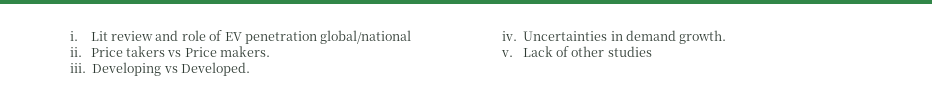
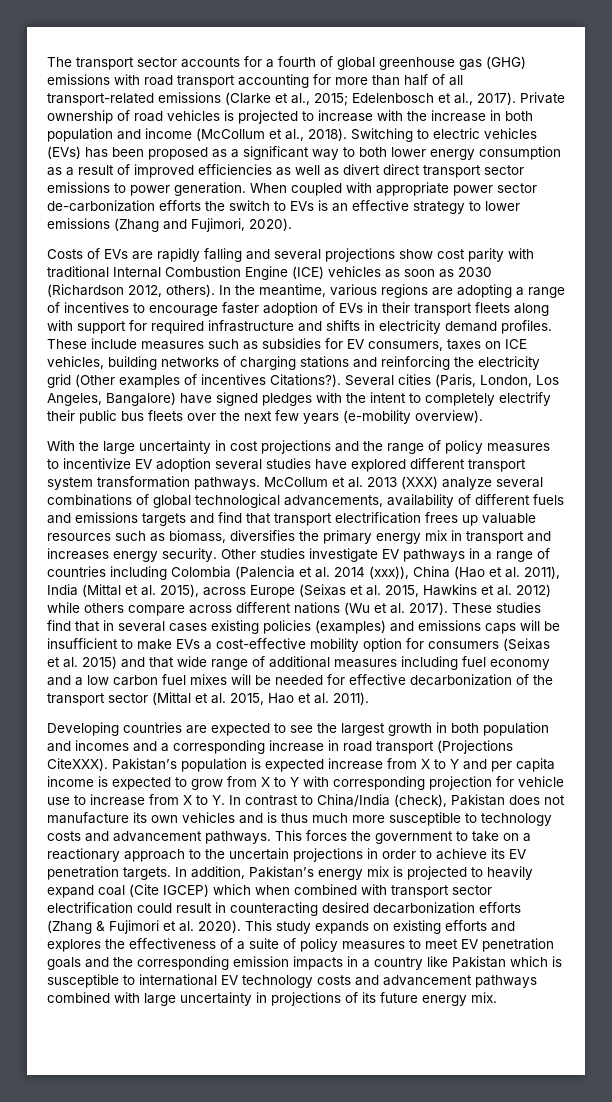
- i. Lit review and role of EV penetration global/national
- ii. Price takers vs Price makers.
- iii. Developing vs Developed.
- iv. Uncertainties in demand growth.
- v. Lack of other studies
+ The transport sector accounts for a fourth of global greenhouse gas (GHG) emissions with road transport accounting for more than half of all transport-related emissions (Clarke et al., 2015; Edelenbosch et al., 2017). Private ownership of road vehicles is projected to increase with the increase in both population and income (McCollum et al., 2018). Switching to electric vehicles (EVs) has been proposed as a significant way to both lower energy consumption as a result of improved efficiencies as well as divert direct transport sector emissions to power generation. When coupled with appropriate power sector de-carbonization efforts the switch to EVs is an effective strategy to lower emissions (Zhang and Fujimori, 2020).
+ Costs of EVs are rapidly falling and several projections show cost parity with traditional Internal Combustion Engine (ICE) vehicles as soon as 2030 (Richardson 2012, others). In the meantime, various regions are adopting a range of incentives to encourage faster adoption of EVs in their transport fleets along with support for required infrastructure and shifts in electricity demand profiles. These include measures such as subsidies for EV consumers, taxes on ICE vehicles, building networks of charging stations and reinforcing the electricity grid (Other examples of incentives Citations?). Several cities (Paris, London, Los Angeles, Bangalore) have signed pledges with the intent to completely electrify their public bus fleets over the next few years (e-mobility overview).
+ With the large uncertainty in cost projections and the range of policy measures to incentivize EV adoption several studies have explored different transport system transformation pathways. McCollum et al. 2013 (XXX) analyze several combinations of global technological advancements, availability of different fuels and emissions targets and find that transport electrification frees up valuable resources such as biomass, diversifies the primary energy mix in transport and increases energy security. Other studies investigate EV pathways in a range of countries including Colombia (Palencia et al. 2014 (xxx)), China (Hao et al. 2011), India (Mittal et al. 2015), across Europe (Seixas et al. 2015, Hawkins et al. 2012) while others compare across different nations (Wu et al. 2017). These studies find that in several cases existing policies (examples) and emissions caps will be insufficient to make EVs a cost-effective mobility option for consumers (Seixas et al. 2015) and that wide range of additional measures including fuel economy and a low carbon fuel mixes will be needed for effective decarbonization of the transport sector (Mittal et al. 2015, Hao et al. 2011).
+ Developing countries are expected to see the largest growth in both population and incomes and a corresponding increase in road transport (Projections CiteXXX). Pakistan’s population is expected increase from X to Y and per capita income is expected to grow from X to Y with corresponding projection for vehicle use to increase from X to Y. In contrast to China/India (check), Pakistan does not manufacture its own vehicles and is thus much more susceptible to technology costs and advancement pathways. This forces the government to take on a reactionary approach to the uncertain projections in order to achieve its EV penetration targets. In addition, Pakistan’s energy mix is projected to heavily expand coal (Cite IGCEP) which when combined with transport sector electrification could result in counteracting desired decarbonization efforts (Zhang & Fujimori et al. 2020). This study expands on existing efforts and explores the effectiveness of a suite of policy measures to meet EV penetration goals and the corresponding emission impacts in a country like Pakistan which is susceptible to international EV technology costs and advancement pathways combined with large uncertainty in projections of its future energy mix.

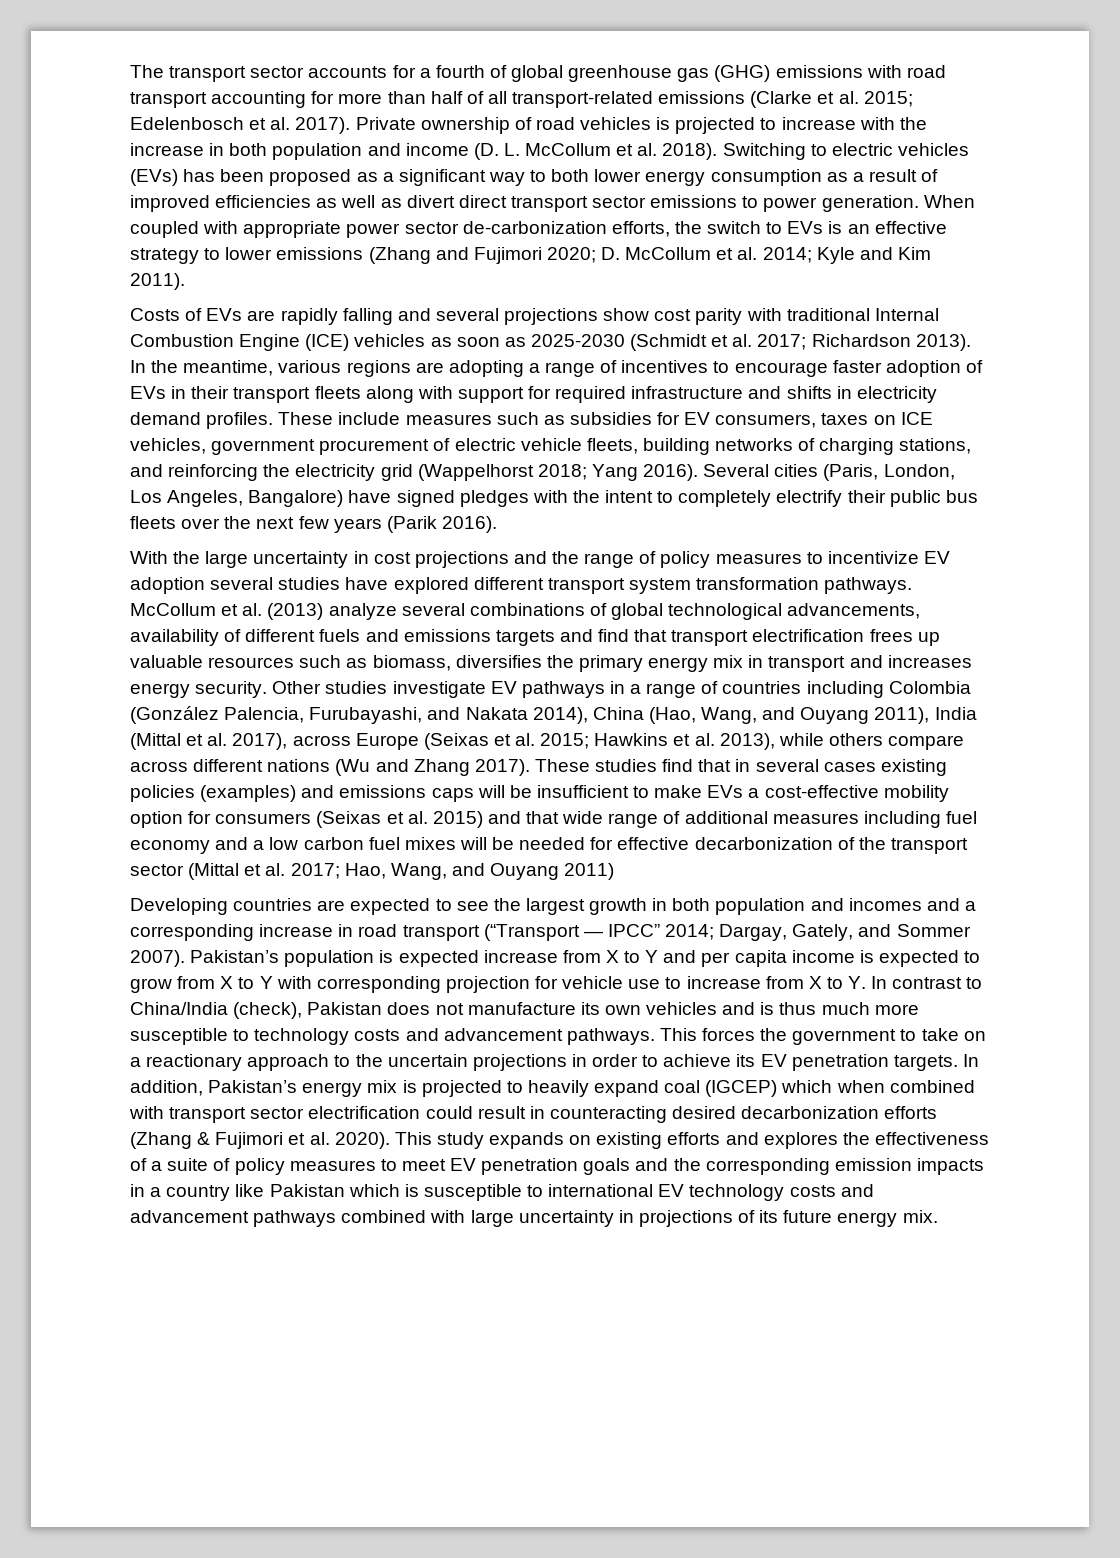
- The transport sector accounts for a fourth of global greenhouse gas (GHG) emissions with road transport accounting for more than half of all transport-related emissions (Clarke et al., 2015; Edelenbosch et al., 2017).
+ The transport sector accounts for a fourth of global greenhouse gas (GHG) emissions with road transport accounting for more than half of all transport-related emissions (Clarke et al. 2015; Edelenbosch et al. 2017).
- Private ownership of road vehicles is projected to increase with the increase in both population and income (McCollum et al., 2018).
+ Private ownership of road vehicles is projected to increase with the increase in both population and income (D. L. McCollum et al. 2018).
- When coupled with appropriate power sector de-carbonization efforts the switch to EVs is an effective strategy to lower emissions (Zhang and Fujimori, 2020).
+ When coupled with appropriate power sector de-carbonization efforts, the switch to EVs is an effective strategy to lower emissions (Zhang and Fujimori 2020; D. McCollum et al. 2014; Kyle and Kim 2011).
- Costs of EVs are rapidly falling and several projections show cost parity with traditional Internal Combustion Engine (ICE) vehicles as soon as 2030 (Richardson 2012, others).
+ Costs of EVs are rapidly falling and several projections show cost parity with traditional Internal Combustion Engine (ICE) vehicles as soon as 2025-2030 (Schmidt et al. 2017; Richardson 2013).
- These include measures such as subsidies for EV consumers, taxes on ICE vehicles, building networks of charging stations and reinforcing the electricity grid (Other examples of incentives Citations?).
+ These include measures such as subsidies for EV consumers, taxes on ICE vehicles, government procurement of electric vehicle fleets, building networks of charging stations, and reinforcing the electricity grid (Wappelhorst 2018; Yang 2016).
- Several cities (Paris, London, Los Angeles, Bangalore) have signed pledges with the intent to completely electrify their public bus fleets over the next few years (e-mobility overview).
+ Several cities (Paris, London, Los Angeles, Bangalore) have signed pledges with the intent to completely electrify their public bus fleets over the next few years (Parik 2016).
- McCollum et al. 2013 (XXX) analyze several combinations of global technological advancements, availability of different fuels and emissions targets and find that transport electrification frees up valuable resources such as biomass, diversifies the primary energy mix in transport and increases energy security.
+ McCollum et al. (2013) analyze several combinations of global technological advancements, availability of different fuels and emissions targets and find that transport electrification frees up valuable resources such as biomass, diversifies the primary energy mix in transport and increases energy security.
- Other studies investigate EV pathways in a range of countries including Colombia (Palencia et al. 2014 (xxx)), China (Hao et al. 2011), India (Mittal et al. 2015), across Europe (Seixas et al. 2015, Hawkins et al. 2012) while others compare across different nations (Wu et al. 2017).
+ Other studies investigate EV pathways in a range of countries including Colombia (González Palencia, Furubayashi, and Nakata 2014), China (Hao, Wang, and Ouyang 2011), India (Mittal et al. 2017), across Europe (Seixas et al. 2015; Hawkins et al. 2013), while others compare across different nations (Wu and Zhang 2017).
- These studies find that in several cases existing policies (examples) and emissions caps will be insufficient to make EVs a cost-effective mobility option for consumers (Seixas et al. 2015) and that wide range of additional measures including fuel economy and a low carbon fuel mixes will be needed for effective decarbonization of the transport sector (Mittal et al. 2015, Hao et al. 2011).
+ These studies find that in several cases existing policies (examples) and emissions caps will be insufficient to make EVs a cost-effective mobility option for consumers (Seixas et al. 2015) and that wide range of additional measures including fuel economy and a low carbon fuel mixes will be needed for effective decarbonization of the transport sector (Mittal et al. 2017; Hao, Wang, and Ouyang 2011)
- Developing countries are expected to see the largest growth in both population and incomes and a corresponding increase in road transport (Projections CiteXXX).
+ Developing countries are expected to see the largest growth in both population and incomes and a corresponding increase in road transport (“Transport — IPCC” 2014; Dargay, Gately, and Sommer 2007).
- In addition, Pakistan’s energy mix is projected to heavily expand coal (Cite IGCEP) which when combined with transport sector electrification could result in counteracting desired decarbonization efforts (Zhang & Fujimori et al. 2020).
+ In addition, Pakistan’s energy mix is projected to heavily expand coal (IGCEP) which when combined with transport sector electrification could result in counteracting desired decarbonization efforts (Zhang & Fujimori et al. 2020).

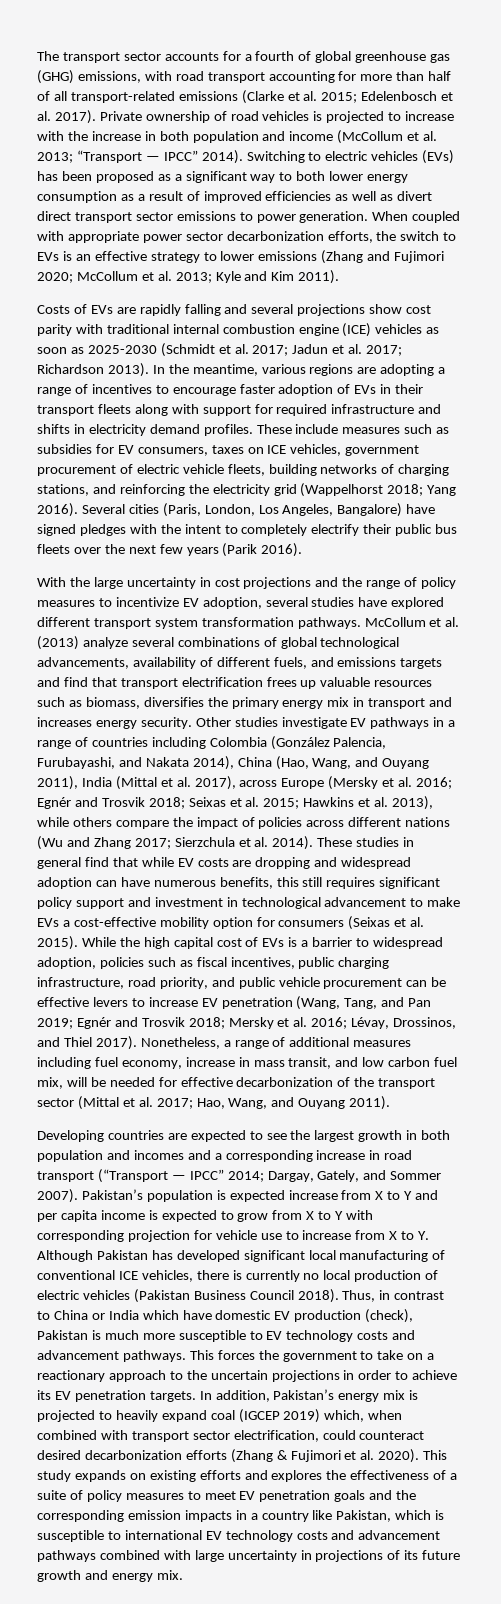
- The transport sector accounts for a fourth of global greenhouse gas (GHG) emissions with road transport accounting for more than half of all transport-related emissions (Clarke et al. 2015; Edelenbosch et al. 2017).
+ The transport sector accounts for a fourth of global greenhouse gas (GHG) emissions, with road transport accounting for more than half of all transport-related emissions (Clarke et al. 2015; Edelenbosch et al. 2017).
- Private ownership of road vehicles is projected to increase with the increase in both population and income (D. L. McCollum et al. 2018).
+ Private ownership of road vehicles is projected to increase with the increase in both population and income (McCollum et al. 2013; “Transport — IPCC” 2014).
- When coupled with appropriate power sector de-carbonization efforts, the switch to EVs is an effective strategy to lower emissions (Zhang and Fujimori 2020; D. McCollum et al. 2014; Kyle and Kim 2011).
+ When coupled with appropriate power sector decarbonization efforts, the switch to EVs is an effective strategy to lower emissions (Zhang and Fujimori 2020; McCollum et al. 2013; Kyle and Kim 2011).
- Costs of EVs are rapidly falling and several projections show cost parity with traditional Internal Combustion Engine (ICE) vehicles as soon as 2025-2030 (Schmidt et al. 2017; Richardson 2013).
+ Costs of EVs are rapidly falling and several projections show cost parity with traditional internal combustion engine (ICE) vehicles as soon as 2025-2030 (Schmidt et al. 2017; Jadun et al. 2017; Richardson 2013).
- With the large uncertainty in cost projections and the range of policy measures to incentivize EV adoption several studies have explored different transport system transformation pathways.
+ With the large uncertainty in cost projections and the range of policy measures to incentivize EV adoption, several studies have explored different transport system transformation pathways.
- McCollum et al. (2013) analyze several combinations of global technological advancements, availability of different fuels and emissions targets and find that transport electrification frees up valuable resources such as biomass, diversifies the primary energy mix in transport and increases energy security.
+ McCollum et al. (2013) analyze several combinations of global technological advancements, availability of different fuels, and emissions targets and find that transport electrification frees up valuable resources such as biomass, diversifies the primary energy mix in transport and increases energy security.
- Other studies investigate EV pathways in a range of countries including Colombia (González Palencia, Furubayashi, and Nakata 2014), China (Hao, Wang, and Ouyang 2011), India (Mittal et al. 2017), across Europe (Seixas et al. 2015;
+ Other studies investigate EV pathways in a range of countries including Colombia (González Palencia, Furubayashi, and Nakata 2014), China (Hao, Wang, and Ouyang 2011), India (Mittal et al. 2017), across Europe (Mersky et al. 2016; Egnér and Trosvik 2018; Seixas et al. 2015;
- Hawkins et al. 2013), while others compare across different nations (Wu and Zhang 2017). These studies find that in several cases existing policies (examples) and emissions caps will be insufficient to make EVs a cost-effective mobility option for consumers (Seixas et al. 2015) and that wide range of additional measures including fuel economy and a low carbon fuel mixes will be needed for effective decarbonization of the transport sector (Mittal et al. 2017;
+ Hawkins et al. 2013), while others compare the impact of policies across different nations (Wu and Zhang 2017; Sierzchula et al. 2014). These studies in general find that while EV costs are dropping and widespread adoption can have numerous benefits, this still requires significant policy support and investment in technological advancement to make EVs a cost-effective mobility option for consumers (Seixas et al. 2015). While the high capital cost of EVs is a barrier to widespread adoption, policies such as fiscal incentives, public charging infrastructure, road priority, and public vehicle procurement can be effective levers to increase EV penetration (Wang, Tang, and Pan 2019; Egnér and Trosvik 2018; Mersky et al. 2016; Lévay, Drossinos, and Thiel 2017). Nonetheless, a range of additional measures including fuel economy, increase in mass transit, and low carbon fuel mix, will be needed for effective decarbonization of the transport sector (Mittal et al. 2017;
- Hao, Wang, and Ouyang 2011)
+ Hao, Wang, and Ouyang 2011).
- Pakistan’s population is expected increase from X to Y and per capita income is expected to grow from X to Y with corresponding projection for vehicle use to increase from X to Y. In contrast to China/India (check), Pakistan does not manufacture its own vehicles and is thus much more susceptible to technology costs and advancement pathways.
+ Pakistan’s population is expected increase from X to Y and per capita income is expected to grow from X to Y with corresponding projection for vehicle use to increase from X to Y. Although Pakistan has developed significant local manufacturing of conventional ICE vehicles, there is currently no local production of electric vehicles (Pakistan Business Council 2018). Thus, in contrast to China or India which have domestic EV production (check), Pakistan is much more susceptible to EV technology costs and advancement pathways.
- In addition, Pakistan’s energy mix is projected to heavily expand coal (IGCEP) which when combined with transport sector electrification could result in counteracting desired decarbonization efforts (Zhang & Fujimori et al. 2020).
+ In addition, Pakistan’s energy mix is projected to heavily expand coal (IGCEP 2019) which, when combined with transport sector electrification, could counteract desired decarbonization efforts (Zhang & Fujimori et al. 2020).
- This study expands on existing efforts and explores the effectiveness of a suite of policy measures to meet EV penetration goals and the corresponding emission impacts in a country like Pakistan which is susceptible to international EV technology costs and advancement pathways combined with large uncertainty in projections of its future energy mix.
+ This study expands on existing efforts and explores the effectiveness of a suite of policy measures to meet EV penetration goals and the corresponding emission impacts in a country like Pakistan, which is susceptible to international EV technology costs and advancement pathways combined with large uncertainty in projections of its future growth and energy mix.

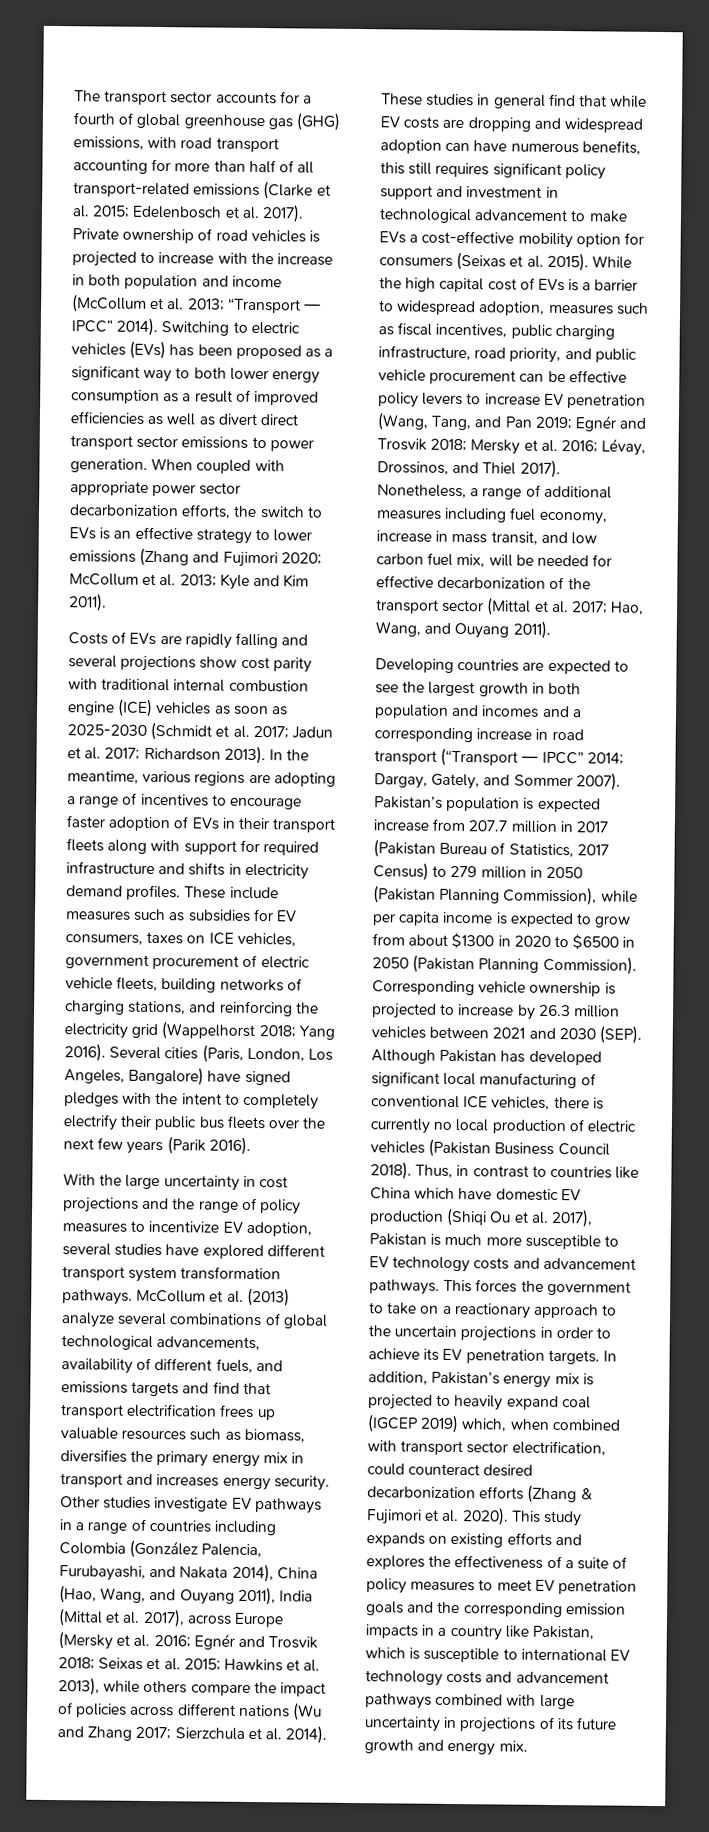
- While the high capital cost of EVs is a barrier to widespread adoption, policies such as fiscal incentives, public charging infrastructure, road priority, and public vehicle procurement can be effective levers to increase EV penetration (Wang, Tang, and Pan 2019; Egnér and Trosvik 2018; Mersky et al. 2016; Lévay, Drossinos, and Thiel 2017).
+ While the high capital cost of EVs is a barrier to widespread adoption, measures such as fiscal incentives, public charging infrastructure, road priority, and public vehicle procurement can be effective policy levers to increase EV penetration (Wang, Tang, and Pan 2019; Egnér and Trosvik 2018; Mersky et al. 2016; Lévay, Drossinos, and Thiel 2017).
- Pakistan’s population is expected increase from X to Y and per capita income is expected to grow from X to Y with corresponding projection for vehicle use to increase from X to Y. Although Pakistan has developed significant local manufacturing of conventional ICE vehicles, there is currently no local production of electric vehicles (Pakistan Business Council 2018).
+ Pakistan’s population is expected increase from 207.7 million in 2017 (Pakistan Bureau of Statistics, 2017 Census) to 279 million in 2050 (Pakistan Planning Commission), while per capita income is expected to grow from about $1300 in 2020 to $6500 in 2050 (Pakistan Planning Commission). Corresponding vehicle ownership is projected to increase by 26.3 million vehicles between 2021 and 2030 (SEP). Although Pakistan has developed significant local manufacturing of conventional ICE vehicles, there is currently no local production of electric vehicles (Pakistan Business Council 2018).
- Thus, in contrast to China or India which have domestic EV production (check), Pakistan is much more susceptible to EV technology costs and advancement pathways.
+ Thus, in contrast to countries like China which have domestic EV production (Shiqi Ou et al. 2017), Pakistan is much more susceptible to EV technology costs and advancement pathways.

